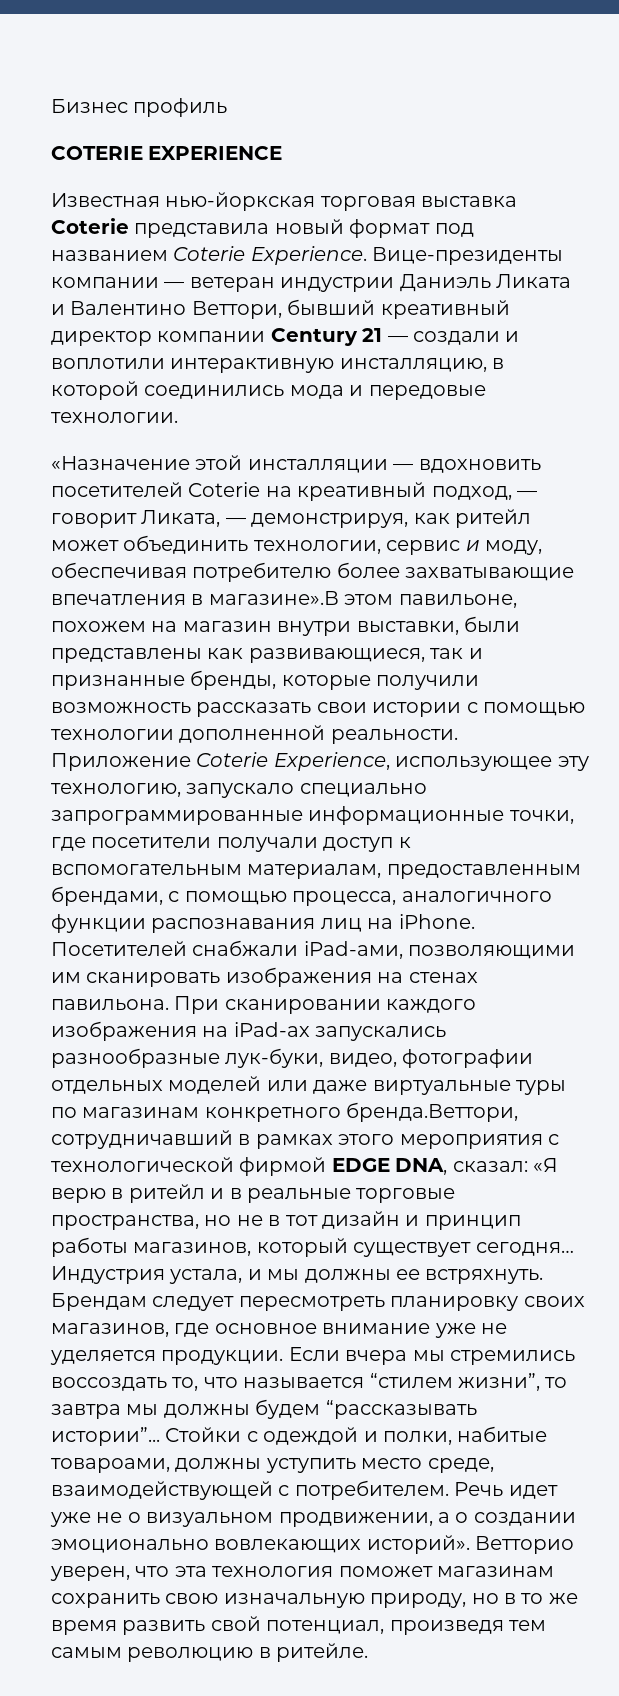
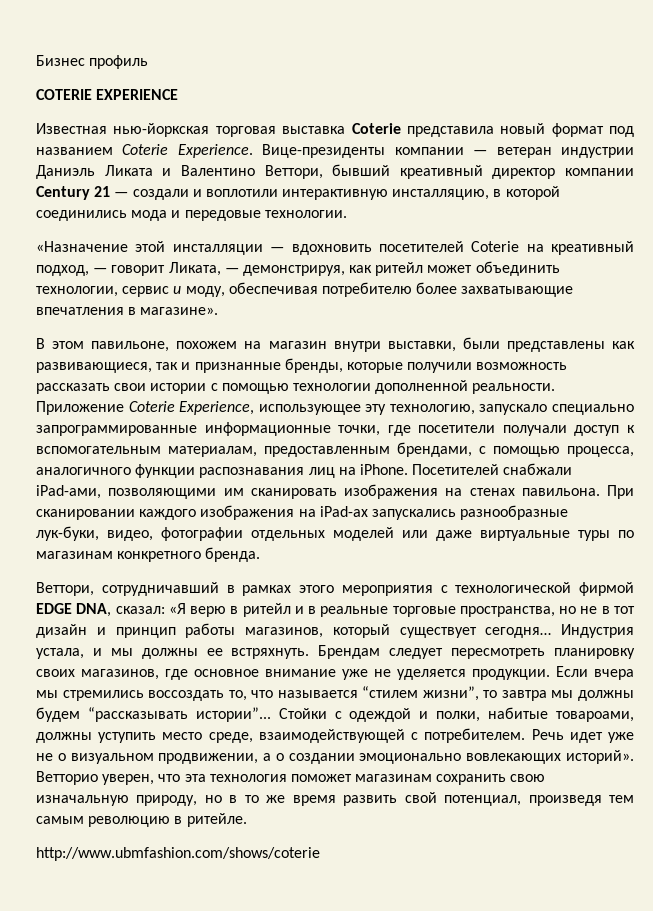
- «Назначение этой инсталляции — вдохновить посетителей Coterie на креативный подход, — говорит Ликата, — демонстрируя, как ритейл может объединить технологии, сервис и моду, обеспечивая потребителю более захватывающие впечатления в магазине».В этом павильоне, похожем на магазин внутри выставки, были представлены как развивающиеся, так и признанные бренды, которые получили возможность рассказать свои истории с помощью технологии дополненной реальности.
+ «Назначение этой инсталляции — вдохновить посетителей Coterie на креативный подход, — говорит Ликата, — демонстрируя, как ритейл может объединить технологии, сервис и моду, обеспечивая потребителю более захватывающие впечатления в магазине».
+ В этом павильоне, похожем на магазин внутри выставки, были представлены как развивающиеся, так и признанные бренды, которые получили возможность рассказать свои истории с помощью технологии дополненной реальности.
- При сканировании каждого изображения на iPad-ах запускались разнообразные лук-буки, видео, фотографии отдельных моделей или даже виртуальные туры по магазинам конкретного бренда.Веттори, сотрудничавший в рамках этого мероприятия с технологической фирмой EDGE DNA, сказал: «Я верю в ритейл и в реальные торговые пространства, но не в тот дизайн и принцип работы магазинов, который существует сегодня…
+ При сканировании каждого изображения на iPad-ах запускались разнообразные лук-буки, видео, фотографии отдельных моделей или даже виртуальные туры по магазинам конкретного бренда.
+ Веттори, сотрудничавший в рамках этого мероприятия с технологической фирмой EDGE DNA, сказал: «Я верю в ритейл и в реальные торговые пространства, но не в тот дизайн и принцип работы магазинов, который существует сегодня…
+ http://www.ubmfashion.com/shows/coterie

